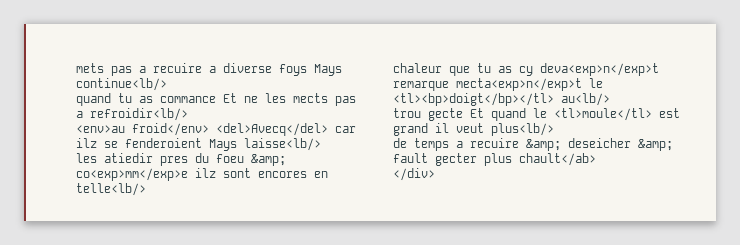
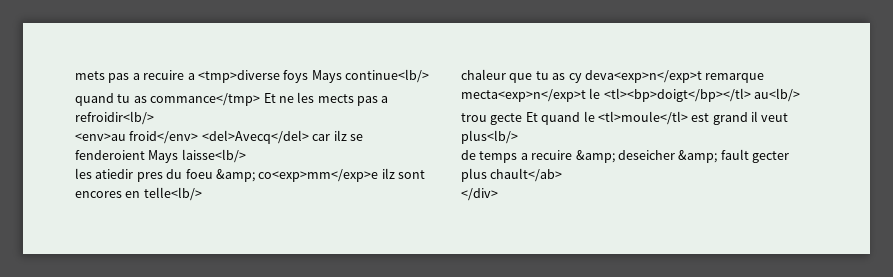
- mets pas a recuire a diverse foys Mays continue<lb/>
+ mets pas a recuire a <tmp>diverse foys Mays continue<lb/>
- quand tu as commance Et ne les mects pas a refroidir<lb/>
+ quand tu as commance</tmp> Et ne les mects pas a refroidir<lb/>

